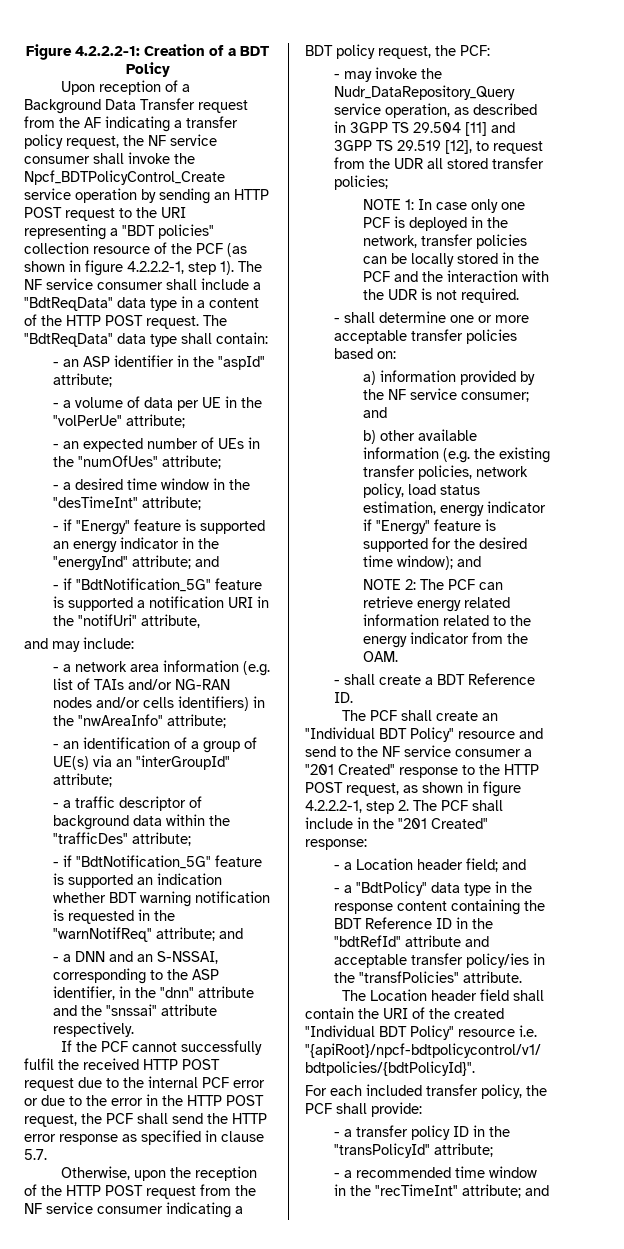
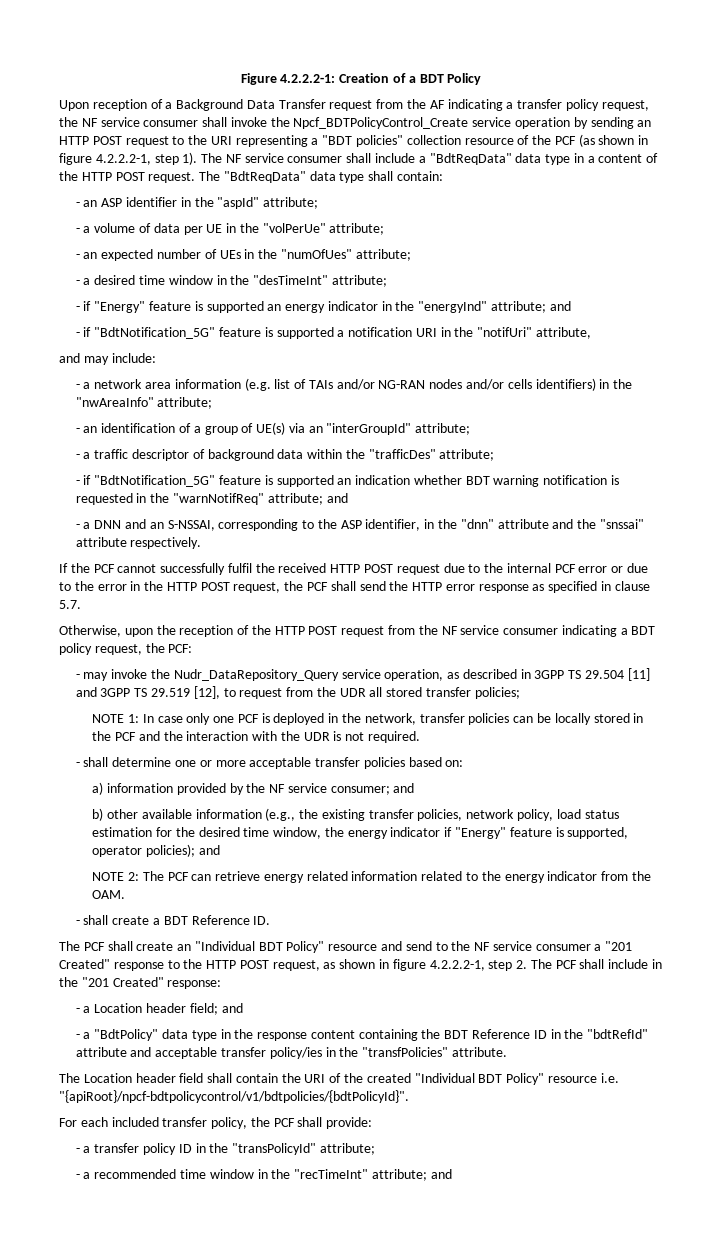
- b) other available information (e.g. the existing transfer policies, network policy, load status estimation, energy indicator if "Energy" feature is supported for the desired time window); and
+ b) other available information (e.g., the existing transfer policies, network policy, load status estimation for the desired time window, the energy indicator if "Energy" feature is supported, operator policies); and

